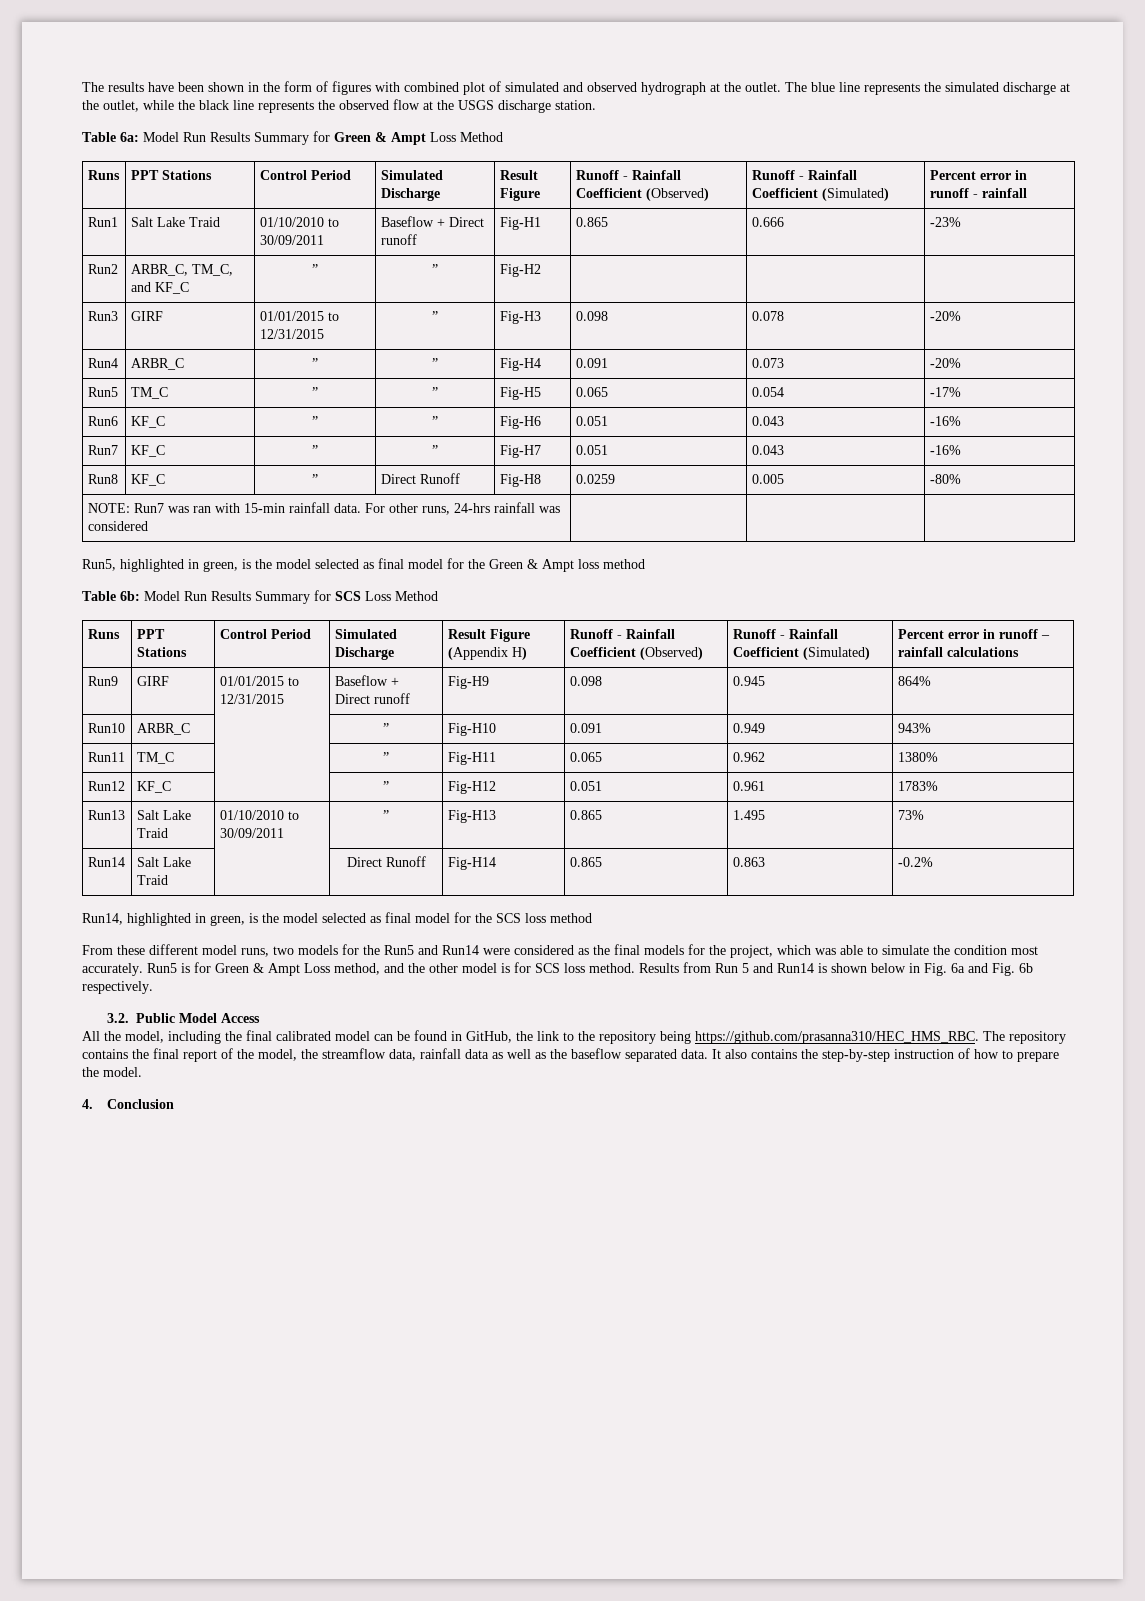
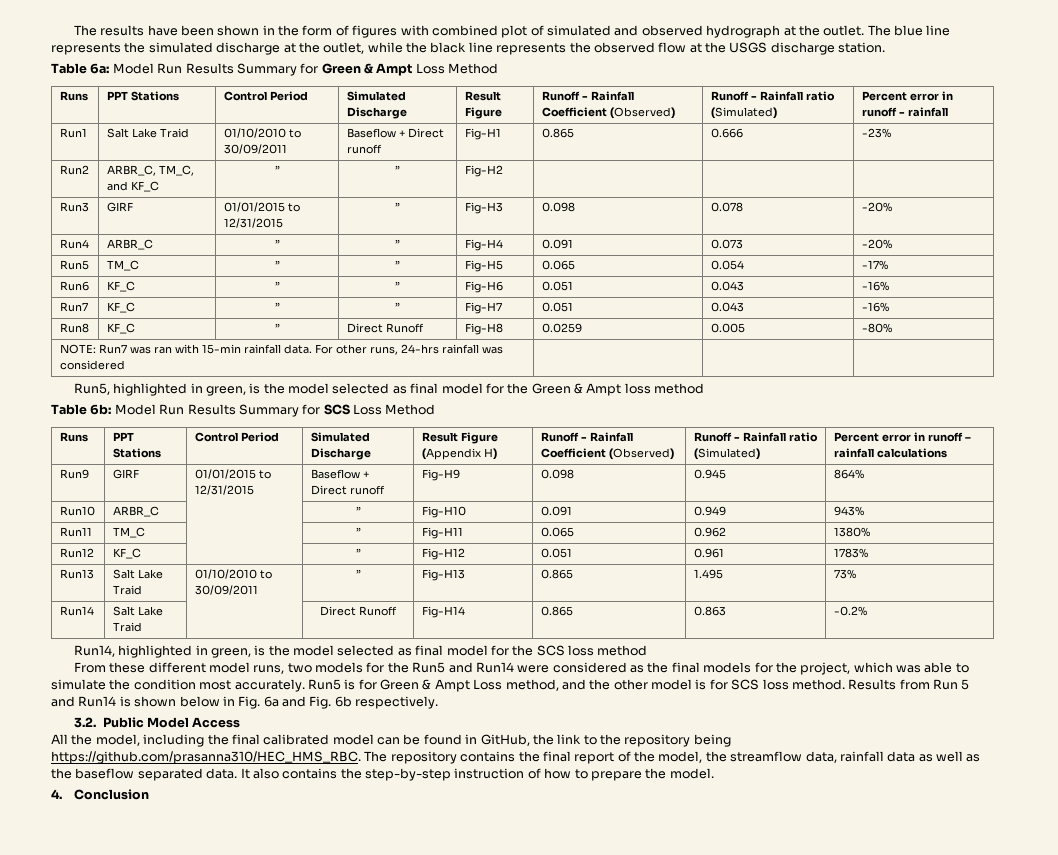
- Runs | PPT Stations | Control Period | Simulated Discharge | Result Figure | Runoff - Rainfall Coefficient (Observed) | Runoff - Rainfall Coefficient (Simulated) | Percent error in runoff - rainfall
+ Runs | PPT Stations | Control Period | Simulated Discharge | Result Figure | Runoff - Rainfall Coefficient (Observed) | Runoff - Rainfall ratio (Simulated) | Percent error in runoff - rainfall
- Runs | PPT Stations | Control Period | Simulated Discharge | Result Figure (Appendix H) | Runoff - Rainfall Coefficient (Observed) | Runoff - Rainfall Coefficient (Simulated) | Percent error in runoff – rainfall calculations
+ Runs | PPT Stations | Control Period | Simulated Discharge | Result Figure (Appendix H) | Runoff - Rainfall Coefficient (Observed) | Runoff - Rainfall ratio (Simulated) | Percent error in runoff – rainfall calculations

